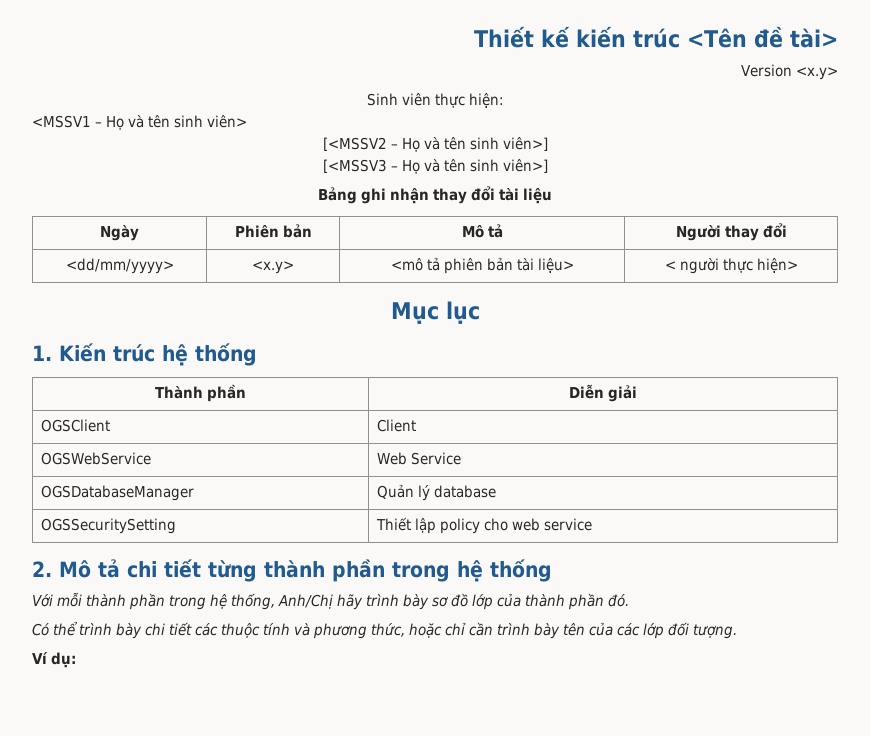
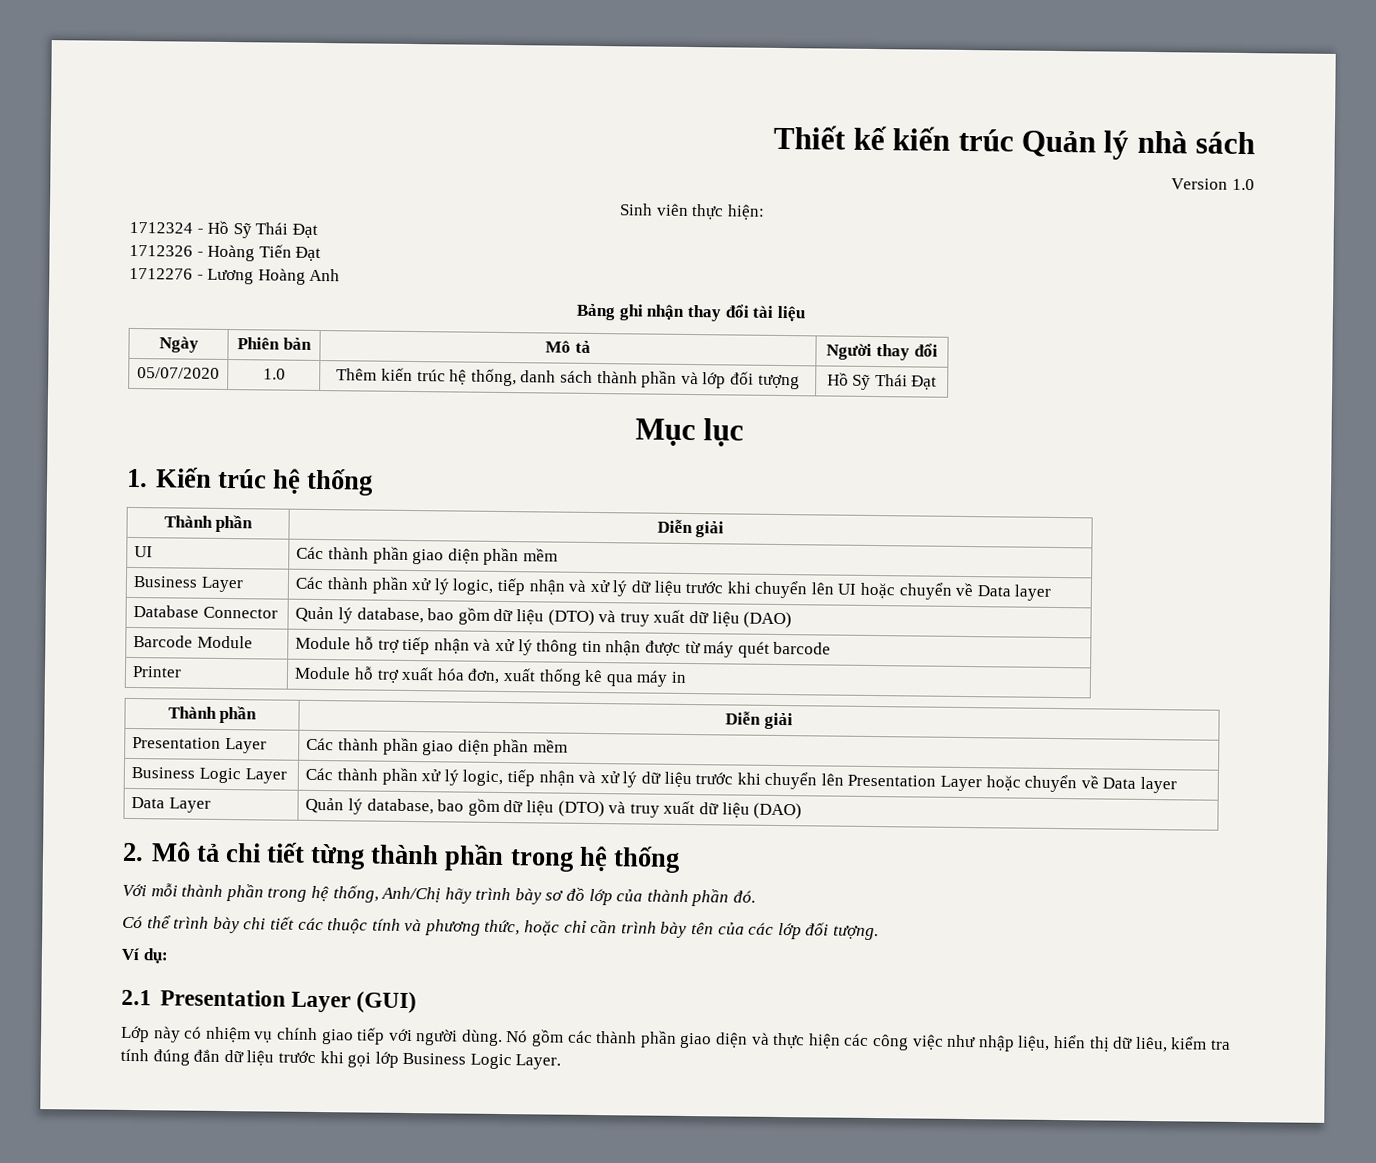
- Thiết kế kiến trúc <Tên đề tài>
+ Thiết kế kiến trúc Quản lý nhà sách
- Version <x.y>
+ Version 1.0
- <MSSV1 – Họ và tên sinh viên>
- [<MSSV2 – Họ và tên sinh viên>]
- [<MSSV3 – Họ và tên sinh viên>]
+ 1712324 - Hồ Sỹ Thái Đạt
+ 1712326 - Hoàng Tiến Đạt
+ 1712276 - Lương Hoàng Anh
- <dd/mm/yyyy> | <x.y> | <mô tả phiên bản tài liệu> | < người thực hiện>
+ 05/07/2020 | 1.0 | Thêm kiến trúc hệ thống, danh sách thành phần và lớp đối tượng | Hồ Sỹ Thái Đạt
- OGSClient | Client
- OGSWebService | Web Service
- OGSDatabaseManager | Quản lý database
- OGSSecuritySetting | Thiết lập policy cho web service
+ UI | Các thành phần giao diện phần mềm
+ Business Layer | Các thành phần xử lý logic, tiếp nhận và xử lý dữ liệu trước khi chuyển lên UI hoặc chuyển về Data layer
+ Database Connector | Quản lý database, bao gồm dữ liệu (DTO) và truy xuất dữ liệu (DAO)
+ Barcode Module | Module hỗ trợ tiếp nhận và xử lý thông tin nhận được từ máy quét barcode
+ Printer | Module hỗ trợ xuất hóa đơn, xuất thống kê qua máy in
+ Thành phần | Diễn giải
+ Presentation Layer | Các thành phần giao diện phần mềm
+ Business Logic Layer | Các thành phần xử lý logic, tiếp nhận và xử lý dữ liệu trước khi chuyển lên Presentation Layer hoặc chuyển về Data layer
+ Data Layer | Quản lý database, bao gồm dữ liệu (DTO) và truy xuất dữ liệu (DAO)
+ 2.1 Presentation Layer (GUI)
+ Lớp này có nhiệm vụ chính giao tiếp với người dùng. Nó gồm các thành phần giao diện và thực hiện các công việc như nhập liệu, hiển thị dữ liêu, kiểm tra tính đúng đắn dữ liệu trước khi gọi lớp Business Logic Layer.

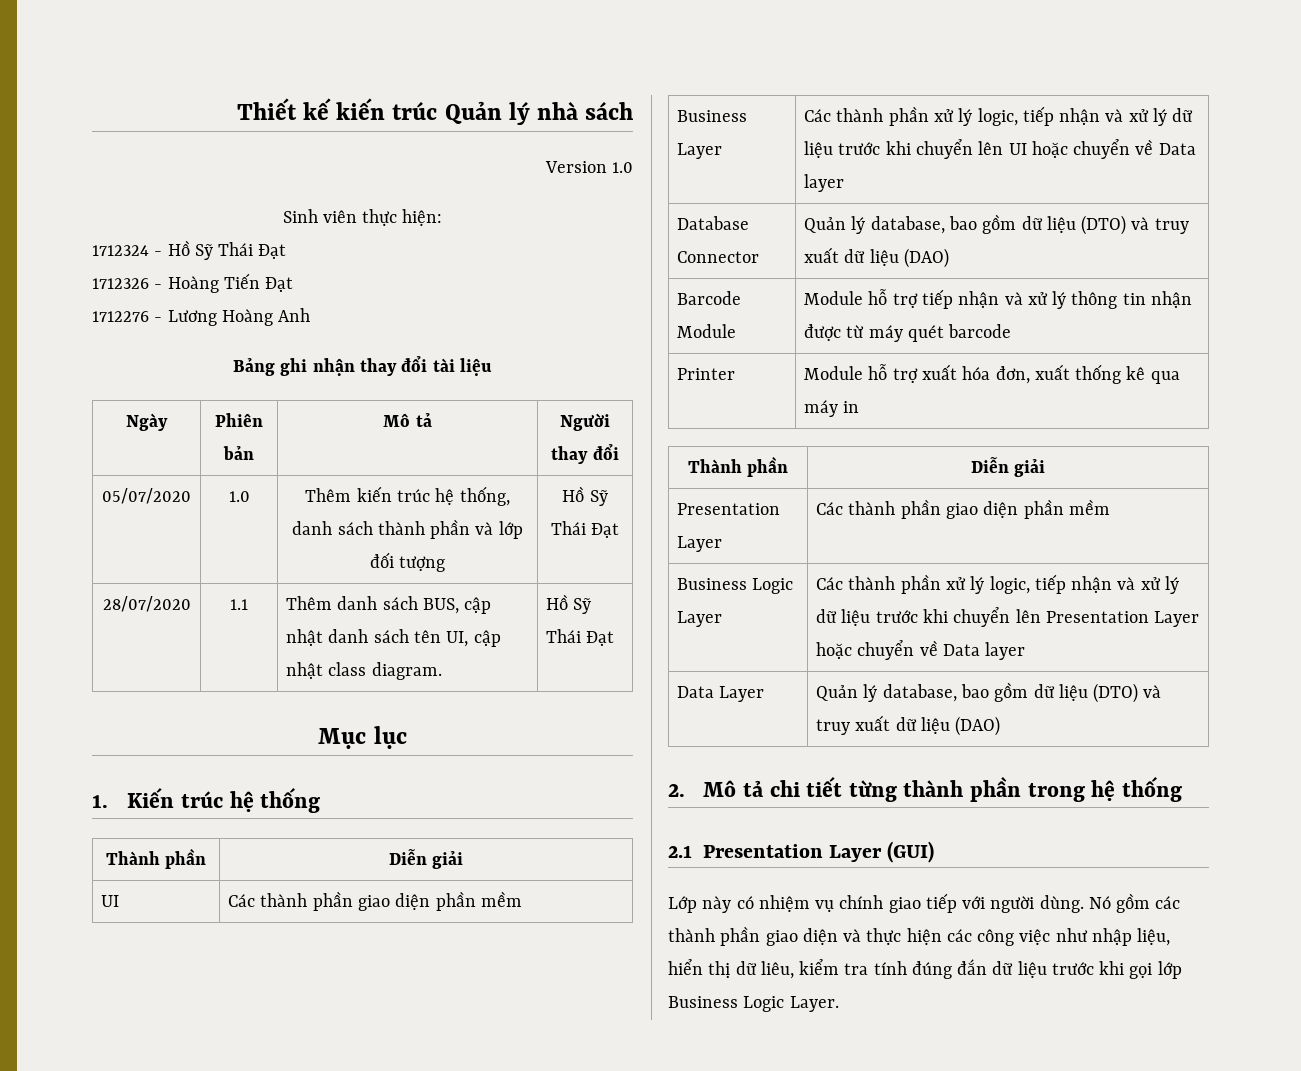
+ 28/07/2020 | 1.1 | Thêm danh sách BUS, cập nhật danh sách tên UI, cập nhật class diagram. | Hồ Sỹ Thái Đạt
- Với mỗi thành phần trong hệ thống, Anh/Chị hãy trình bày sơ đồ lớp của thành phần đó.
- Có thể trình bày chi tiết các thuộc tính và phương thức, hoặc chỉ cần trình bày tên của các lớp đối tượng.
- Ví dụ:

